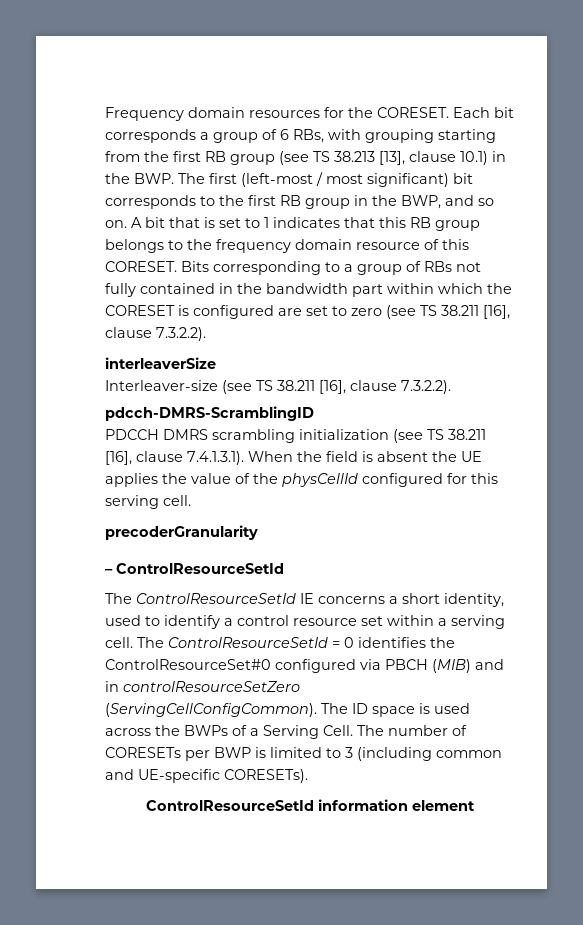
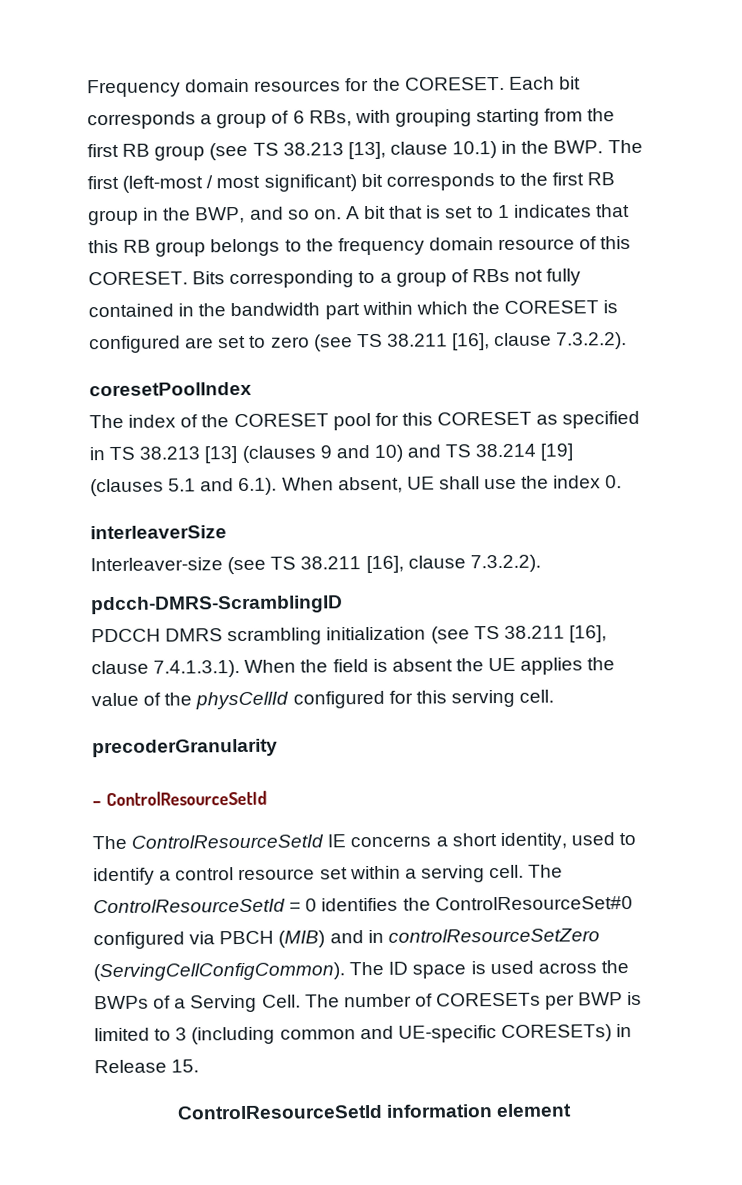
+ coresetPoolIndex
+ The index of the CORESET pool for this CORESET as specified in TS 38.213 [13] (clauses 9 and 10) and TS 38.214 [19] (clauses 5.1 and 6.1). When absent, UE shall use the index 0.
- The number of CORESETs per BWP is limited to 3 (including common and UE-specific CORESETs).
+ The number of CORESETs per BWP is limited to 3 (including common and UE-specific CORESETs) in Release 15.

